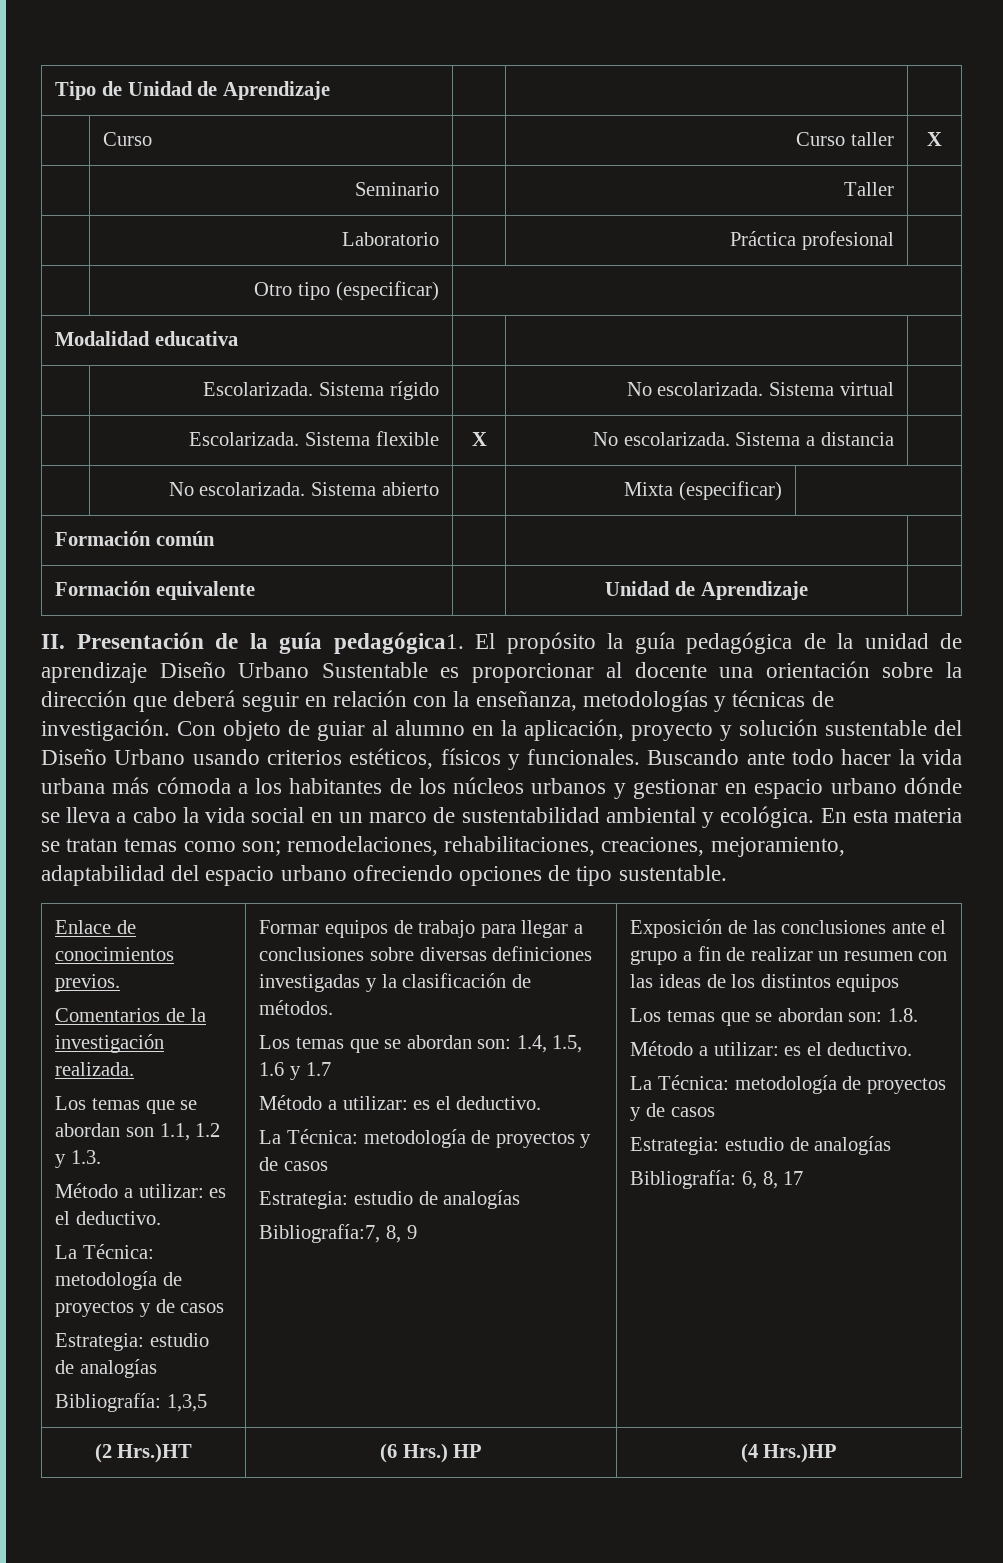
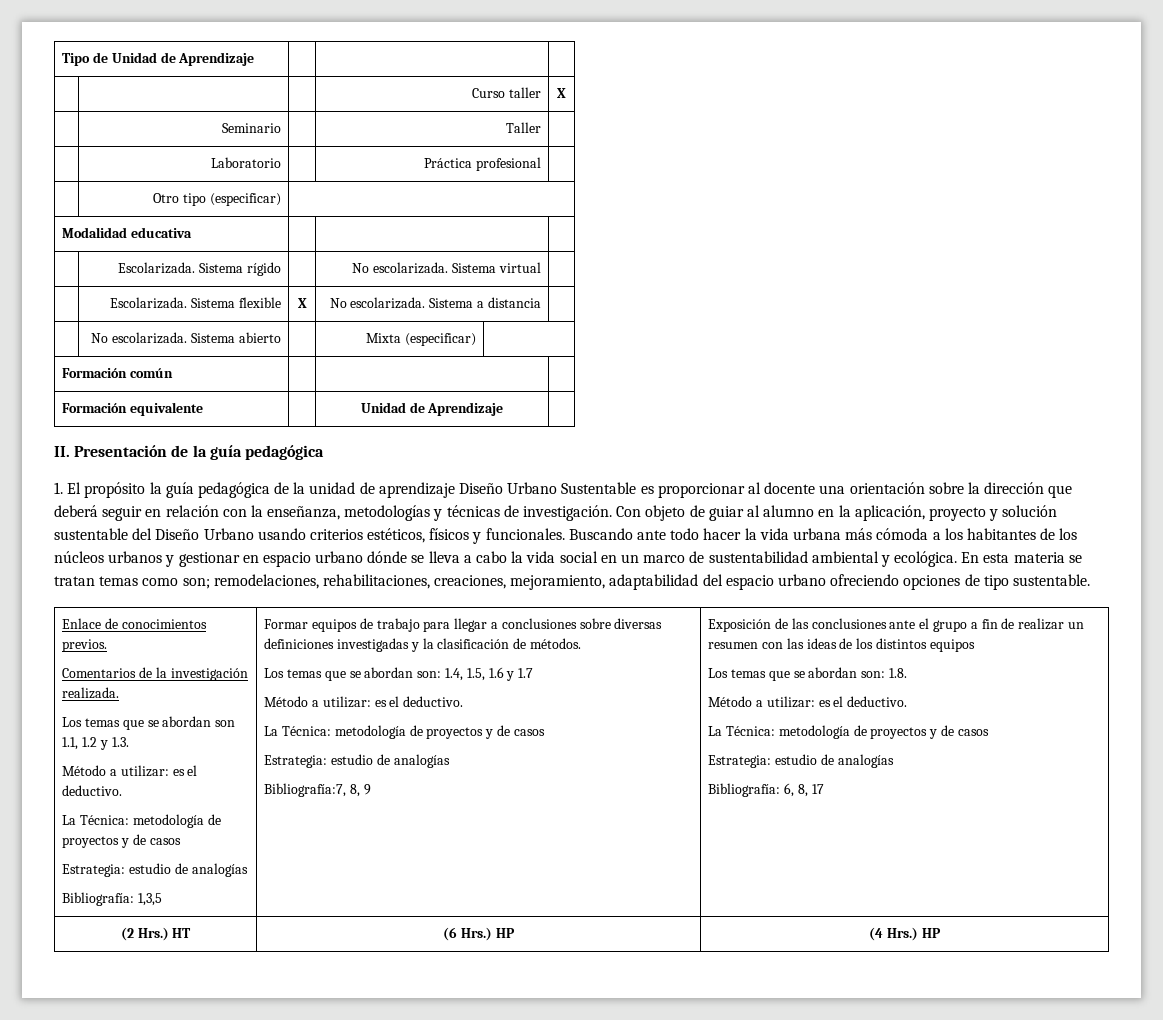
- | Curso | | Curso taller | X
+ | | | Curso taller | X
- II. Presentación de la guía pedagógica1. El propósito la guía pedagógica de la unidad de aprendizaje Diseño Urbano Sustentable es proporcionar al docente una orientación sobre la dirección que deberá seguir en relación con la enseñanza, metodologías y técnicas de investigación.
+ II. Presentación de la guía pedagógica
+ 1. El propósito la guía pedagógica de la unidad de aprendizaje Diseño Urbano Sustentable es proporcionar al docente una orientación sobre la dirección que deberá seguir en relación con la enseñanza, metodologías y técnicas de investigación.
- (2 Hrs.)HT | (6 Hrs.) HP | (4 Hrs.)HP
+ (2 Hrs.) HT | (6 Hrs.) HP | (4 Hrs.) HP

